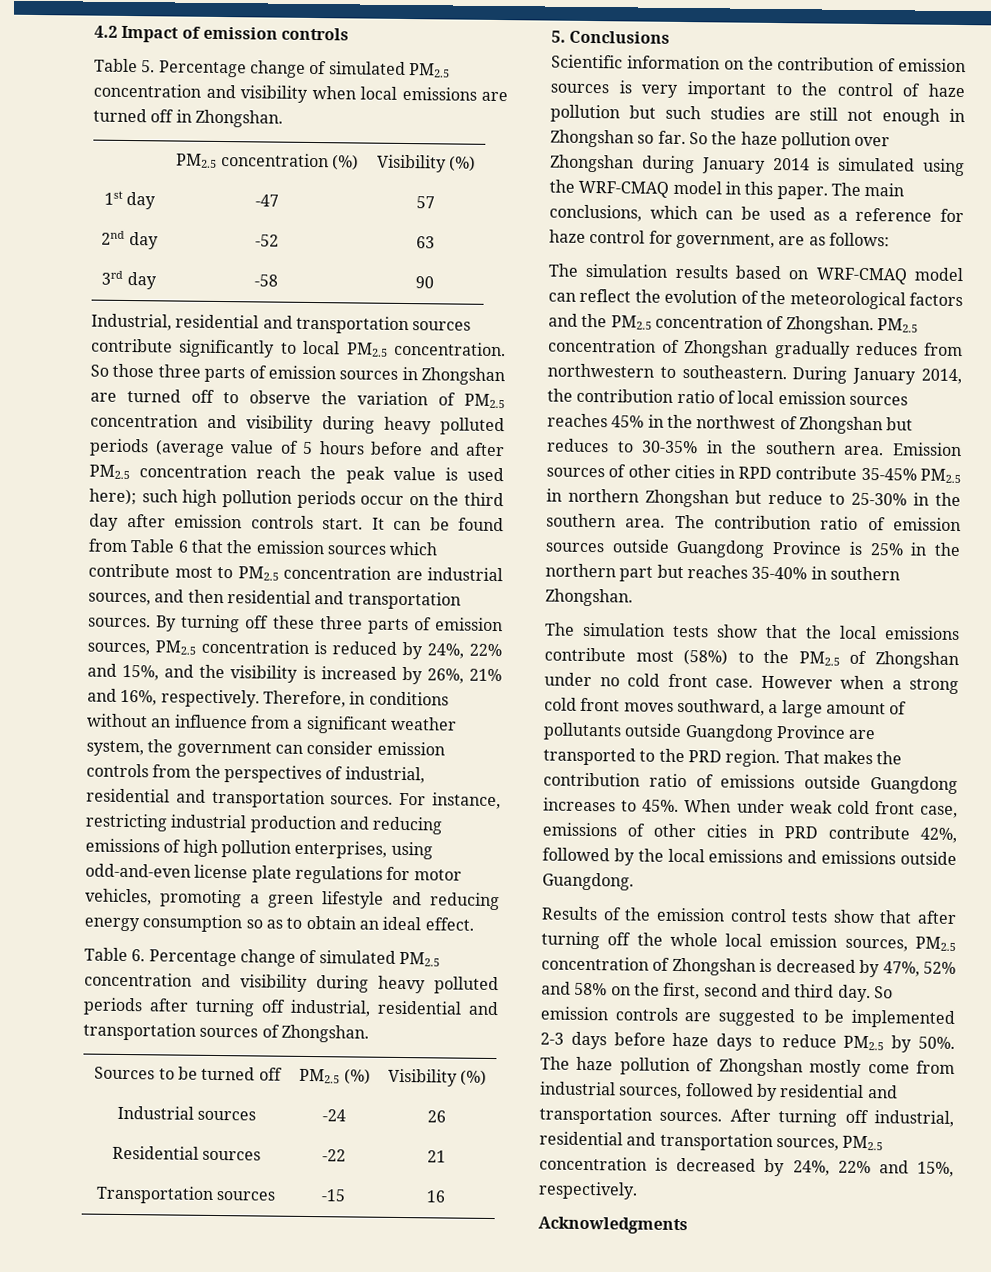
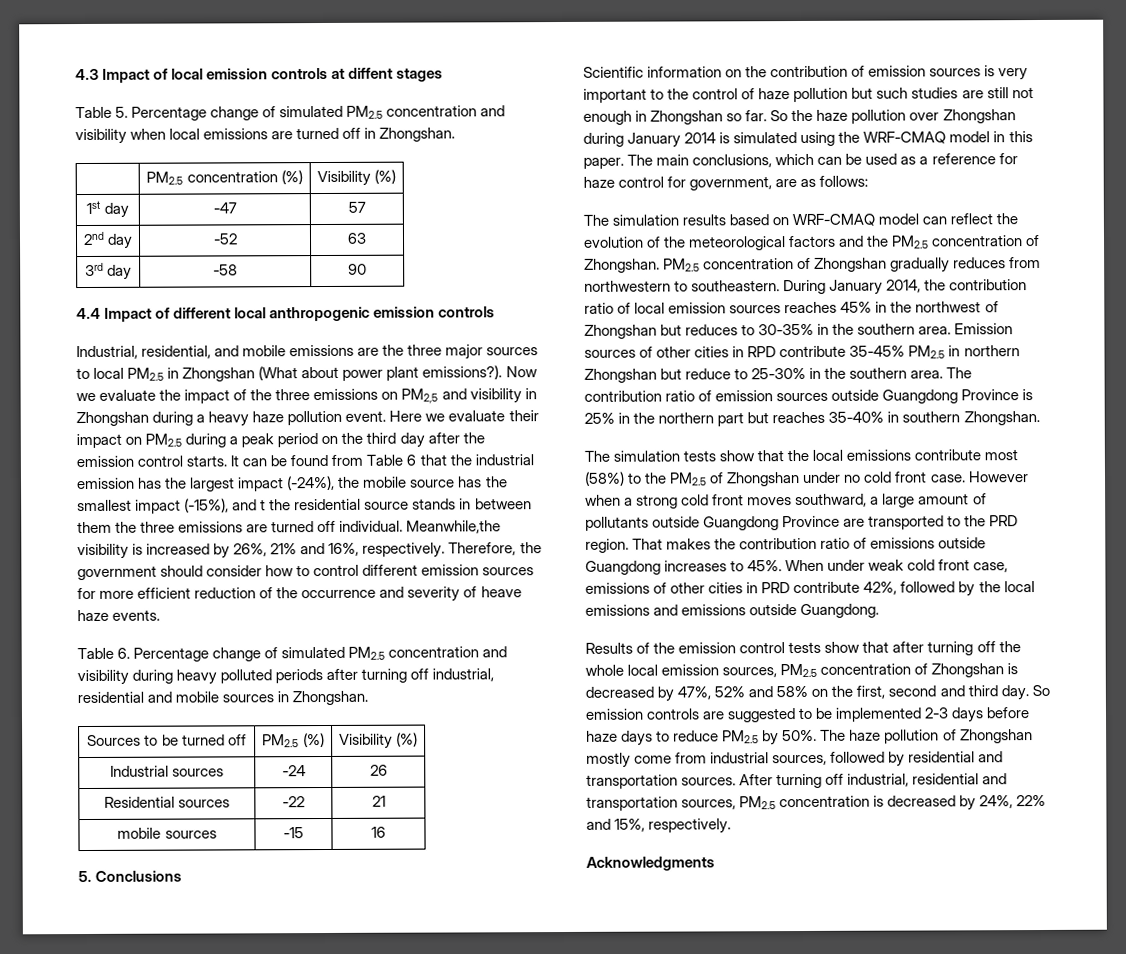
- 4.2 Impact of emission controls
+ 4.3 Impact of local emission controls at diffent stages
- Industrial, residential and transportation sources contribute significantly to local PM2.5 concentration. So those three parts of emission sources in Zhongshan are turned off to observe the variation of PM2.5 concentration and visibility during heavy polluted periods (average value of 5 hours before and after PM2.5 concentration reach the peak value is used here); such high pollution periods occur on the third day after emission controls start.
+ 4.4 Impact of different local anthropogenic emission controls
+ Industrial, residential, and mobile emissions are the three major sources to local PM2.5 in Zhongshan (What about power plant emissions?). Now we evaluate the impact of the three emissions on PM2,5 and visibility in Zhongshan during a heavy haze pollution event. Here we evaluate their impact on PM2.5 during a peak period on the third day after the emission control starts.
- It can be found from Table 6 that the emission sources which contribute most to PM2.5 concentration are industrial sources, and then residential and transportation sources. By turning off these three parts of emission sources, PM2.5 concentration is reduced by 24%, 22% and 15%, and the visibility is increased by 26%, 21% and 16%, respectively.
+ It can be found from Table 6 that the industrial emission has the largest impact (-24%), the mobile source has the smallest impact (-15%), and t the residential source stands in between them the three emissions are turned off individual. Meanwhile,the visibility is increased by 26%, 21% and 16%, respectively.
- Therefore, in conditions without an influence from a significant weather system, the government can consider emission controls from the perspectives of industrial, residential and transportation sources. For instance, restricting industrial production and reducing emissions of high pollution enterprises, using odd-and-even license plate regulations for motor vehicles, promoting a green lifestyle and reducing energy consumption so as to obtain an ideal effect.
+ Therefore, the government should consider how to control different emission sources for more efficient reduction of the occurrence and severity of heave haze events.
- Table 6. Percentage change of simulated PM2.5 concentration and visibility during heavy polluted periods after turning off industrial, residential and transportation sources of Zhongshan.
+ Table 6. Percentage change of simulated PM2.5 concentration and visibility during heavy polluted periods after turning off industrial, residential and mobile sources in Zhongshan.
- Transportation sources | -15 | 16
+ mobile sources | -15 | 16

